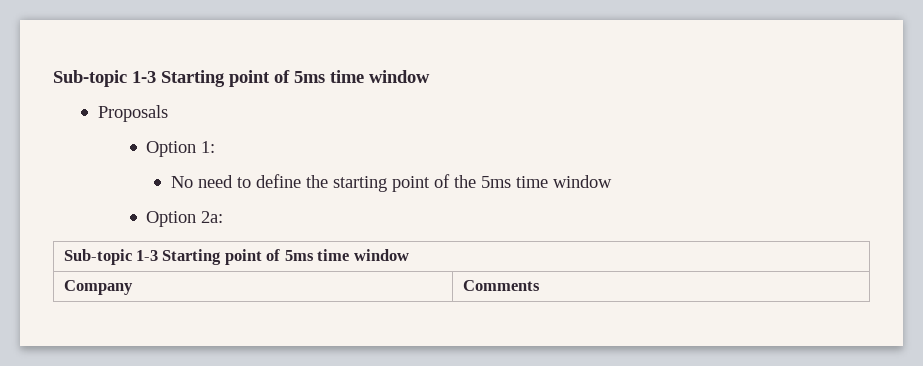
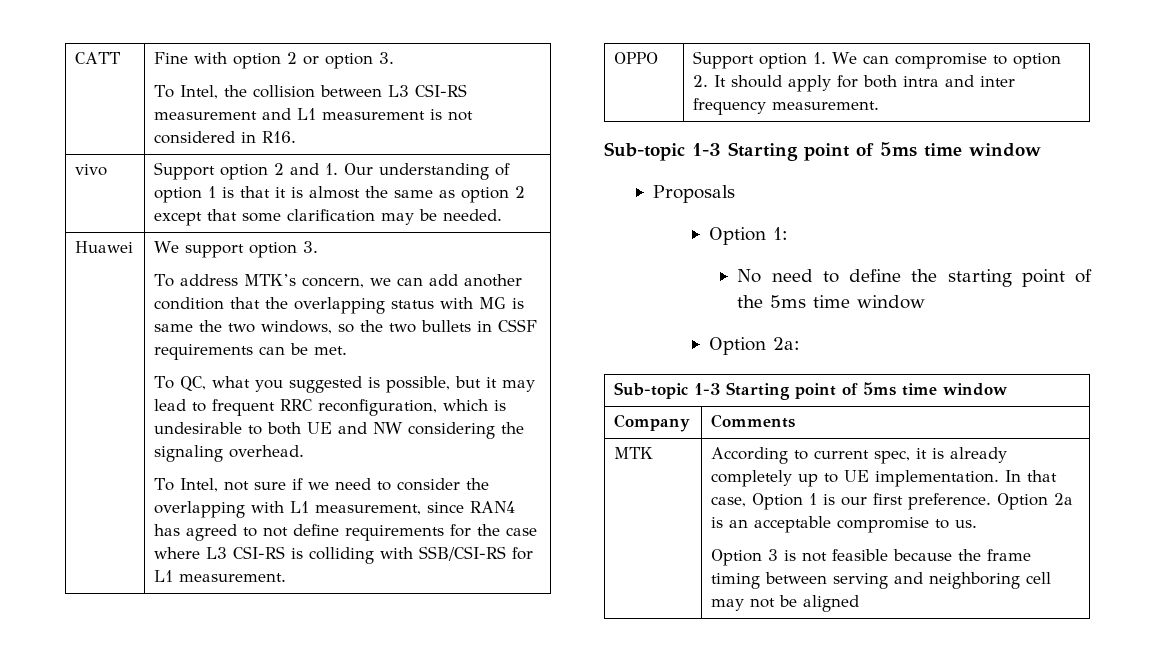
+ CATT | Fine with option 2 or option 3.
+ To Intel, the collision between L3 CSI-RS measurement and L1 measurement is not considered in R16.
+ vivo | Support option 2 and 1. Our understanding of option 1 is that it is almost the same as option 2 except that some clarification may be needed.
+ Huawei | We support option 3.
+ To address MTK’s concern, we can add another condition that the overlapping status with MG is same the two windows, so the two bullets in CSSF requirements can be met.
+ To QC, what you suggested is possible, but it may lead to frequent RRC reconfiguration, which is undesirable to both UE and NW considering the signaling overhead.
+ To Intel, not sure if we need to consider the overlapping with L1 measurement, since RAN4 has agreed to not define requirements for the case where L3 CSI-RS is colliding with SSB/CSI-RS for L1 measurement.
+ OPPO | Support option 1. We can compromise to option 2. It should apply for both intra and inter frequency measurement.
+ MTK | According to current spec, it is already completely up to UE implementation. In that case, Option 1 is our first preference. Option 2a is an acceptable compromise to us.
+ Option 3 is not feasible because the frame timing between serving and neighboring cell may not be aligned

